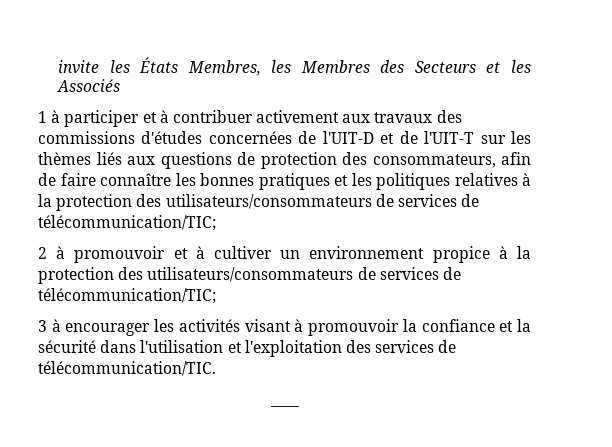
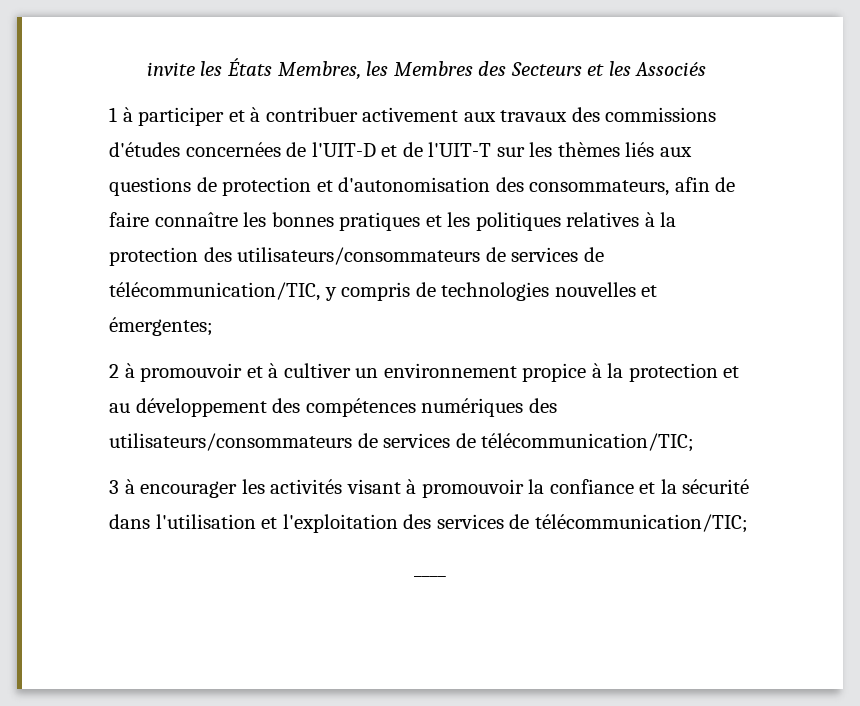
- 1 à participer et à contribuer activement aux travaux des commissions d'études concernées de l'UIT-D et de l'UIT-T sur les thèmes liés aux questions de protection des consommateurs, afin de faire connaître les bonnes pratiques et les politiques relatives à la protection des utilisateurs/consommateurs de services de télécommunication/TIC;
+ 1 à participer et à contribuer activement aux travaux des commissions d'études concernées de l'UIT-D et de l'UIT-T sur les thèmes liés aux questions de protection et d'autonomisation des consommateurs, afin de faire connaître les bonnes pratiques et les politiques relatives à la protection des utilisateurs/consommateurs de services de télécommunication/TIC, y compris de technologies nouvelles et émergentes;
- 2 à promouvoir et à cultiver un environnement propice à la protection des utilisateurs/consommateurs de services de télécommunication/TIC;
+ 2 à promouvoir et à cultiver un environnement propice à la protection et au développement des compétences numériques des utilisateurs/consommateurs de services de télécommunication/TIC;
- 3 à encourager les activités visant à promouvoir la confiance et la sécurité dans l'utilisation et l'exploitation des services de télécommunication/TIC.
+ 3 à encourager les activités visant à promouvoir la confiance et la sécurité dans l'utilisation et l'exploitation des services de télécommunication/TIC;

